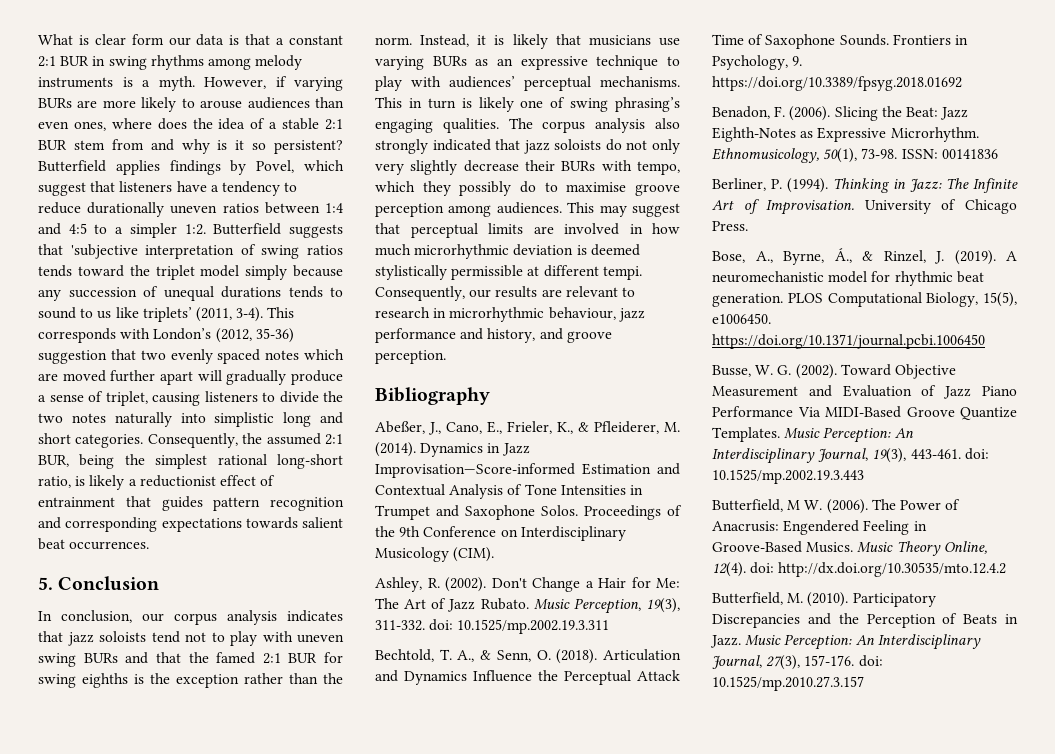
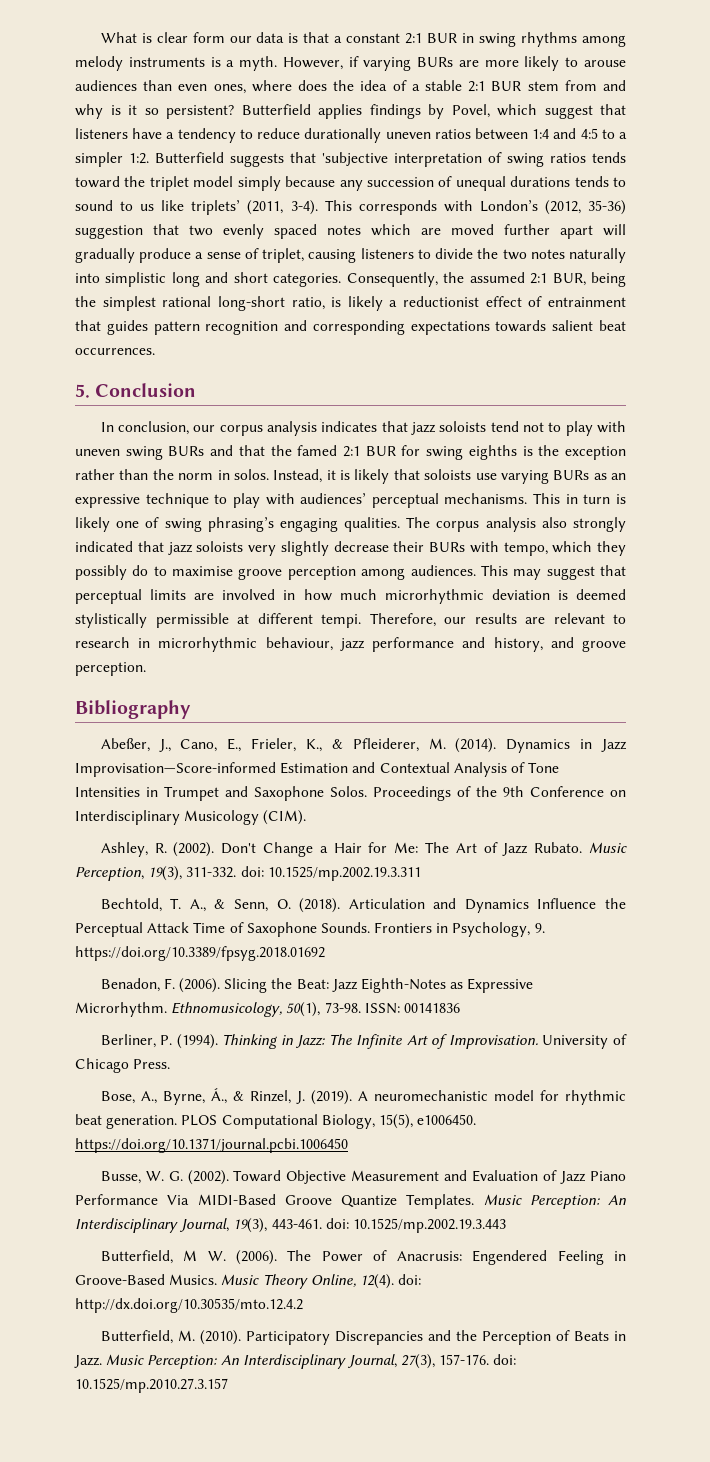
- In conclusion, our corpus analysis indicates that jazz soloists tend not to play with uneven swing BURs and that the famed 2:1 BUR for swing eighths is the exception rather than the norm.
+ In conclusion, our corpus analysis indicates that jazz soloists tend not to play with uneven swing BURs and that the famed 2:1 BUR for swing eighths is the exception rather than the norm in solos.
- Instead, it is likely that musicians use varying BURs as an expressive technique to play with audiences’ perceptual mechanisms.
+ Instead, it is likely that soloists use varying BURs as an expressive technique to play with audiences’ perceptual mechanisms.
- The corpus analysis also strongly indicated that jazz soloists do not only very slightly decrease their BURs with tempo, which they possibly do to maximise groove perception among audiences.
+ The corpus analysis also strongly indicated that jazz soloists very slightly decrease their BURs with tempo, which they possibly do to maximise groove perception among audiences.
- Consequently, our results are relevant to research in microrhythmic behaviour, jazz performance and history, and groove perception.
+ Therefore, our results are relevant to research in microrhythmic behaviour, jazz performance and history, and groove perception.

